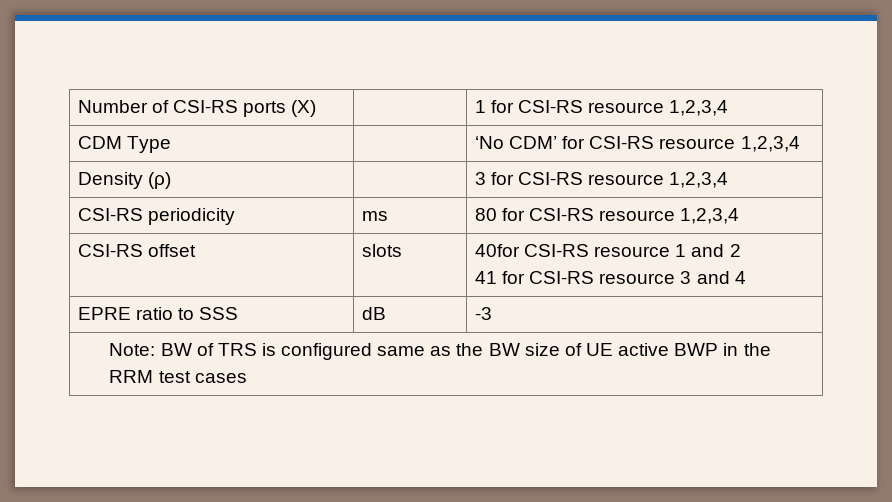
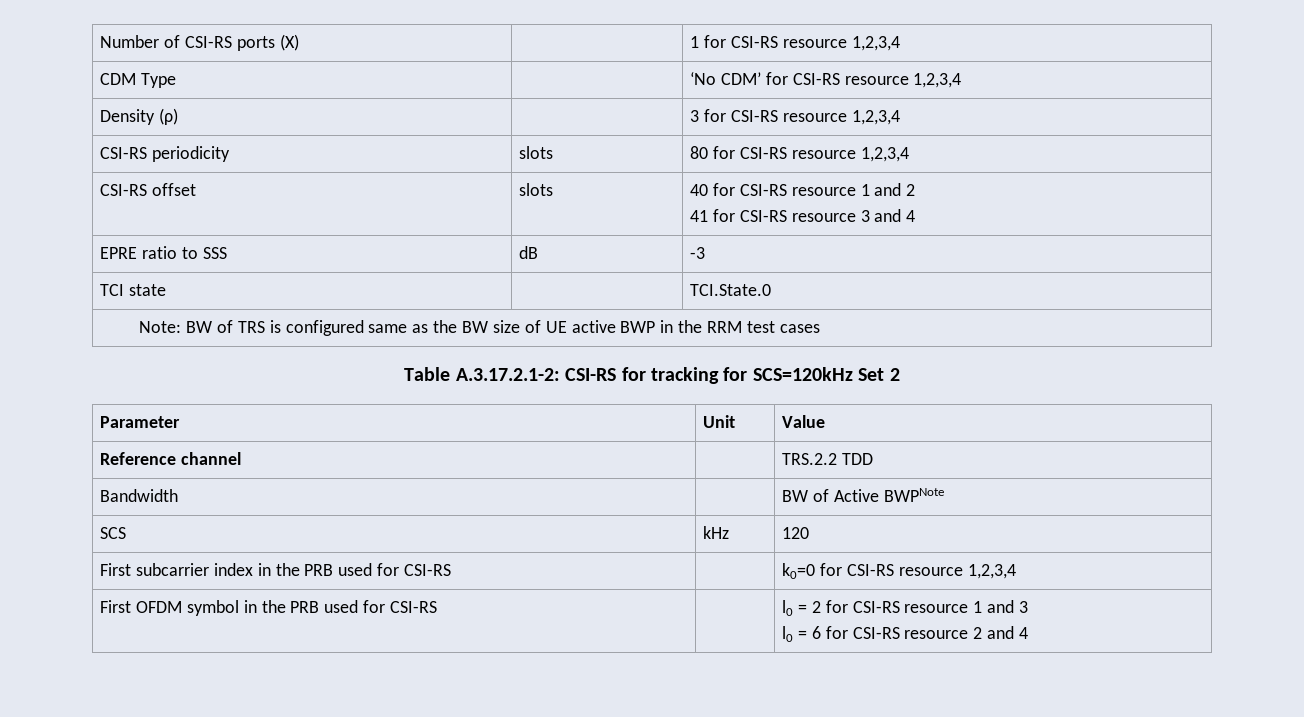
- CSI-RS periodicity | ms | 80 for CSI-RS resource 1,2,3,4
+ CSI-RS periodicity | slots | 80 for CSI-RS resource 1,2,3,4
- CSI-RS offset | slots | 40for CSI-RS resource 1 and 2
+ CSI-RS offset | slots | 40 for CSI-RS resource 1 and 2
+ TCI state | | TCI.State.0
+ Table A.3.17.2.1-2: CSI-RS for tracking for SCS=120kHz Set 2
+ Parameter | Unit | Value
+ Reference channel | | TRS.2.2 TDD
+ Bandwidth | | BW of Active BWPNote
+ SCS | kHz | 120
+ First subcarrier index in the PRB used for CSI-RS | | k0=0 for CSI-RS resource 1,2,3,4
+ First OFDM symbol in the PRB used for CSI-RS | | l0 = 2 for CSI-RS resource 1 and 3
+ l0 = 6 for CSI-RS resource 2 and 4

